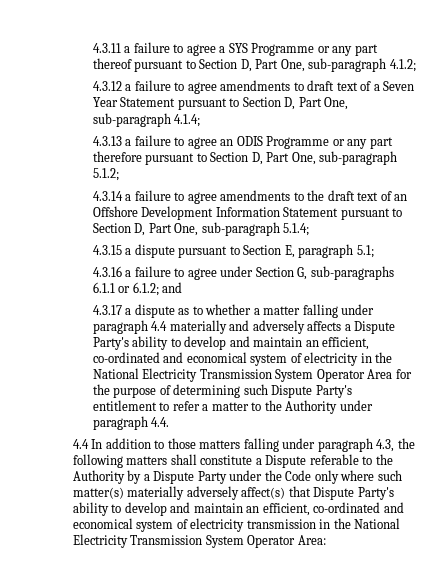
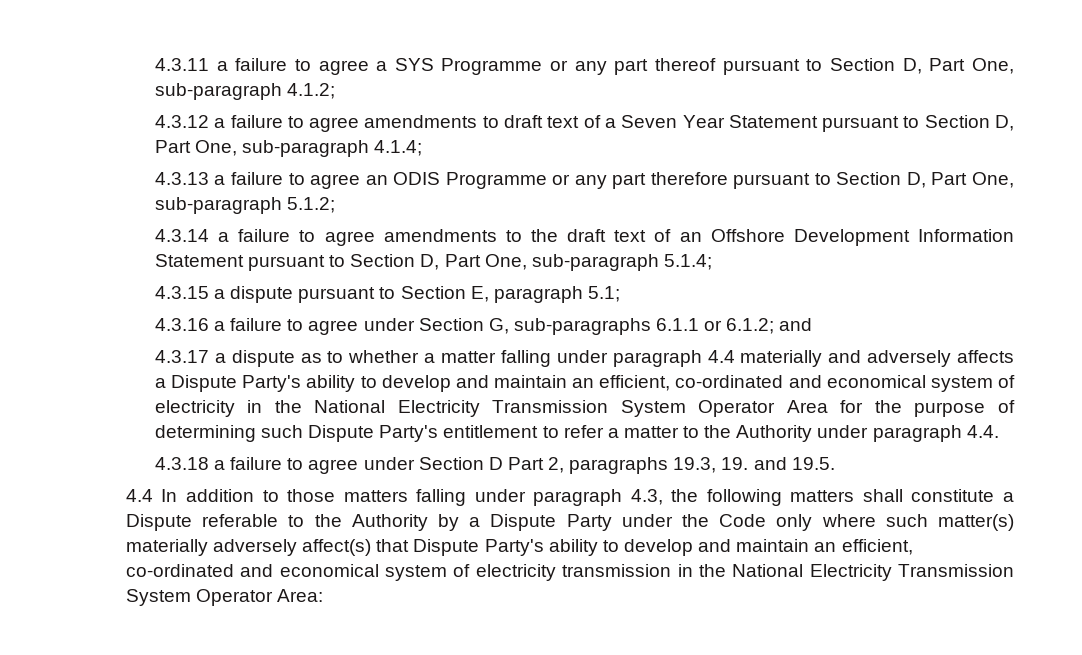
+ 4.3.18 a failure to agree under Section D Part 2, paragraphs 19.3, 19. and 19.5.

